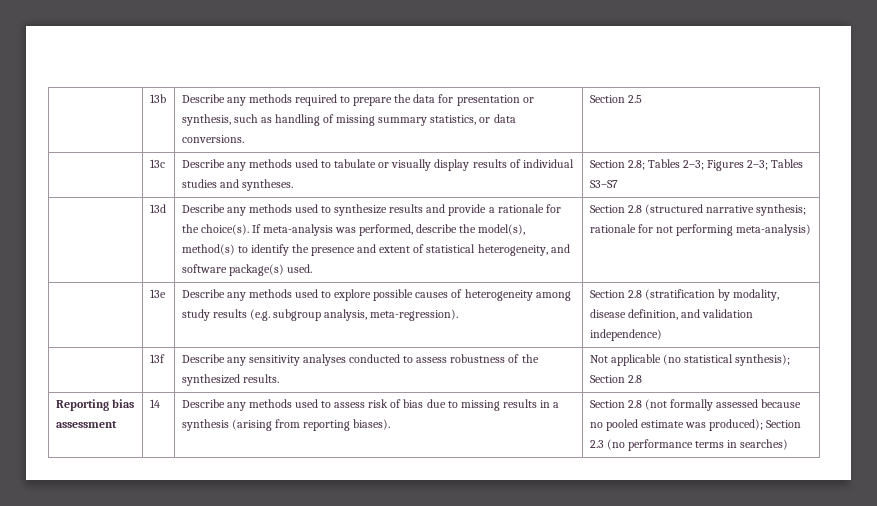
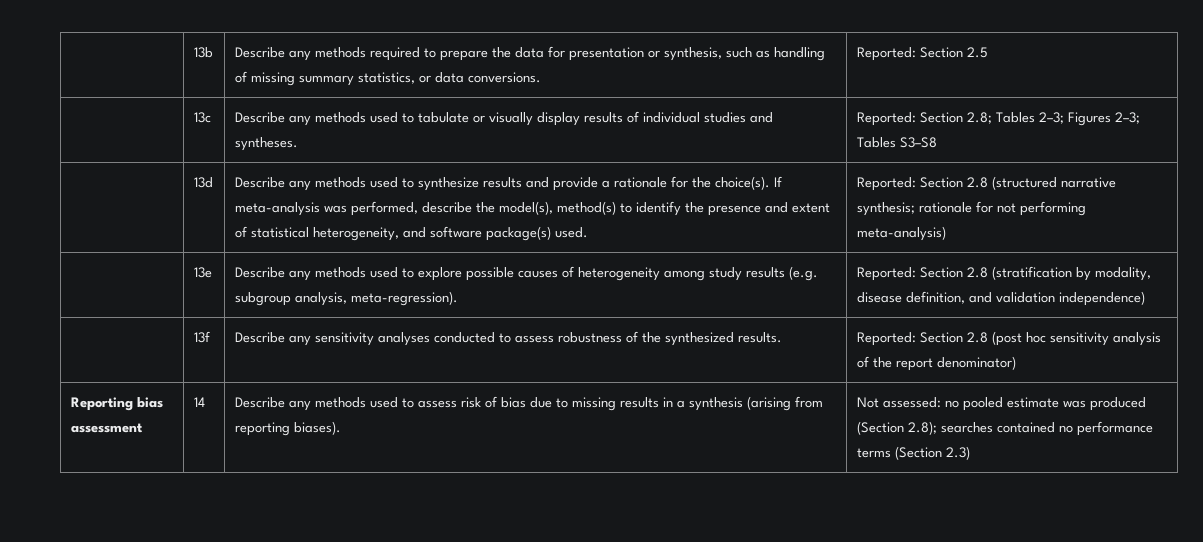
- | 13b | Describe any methods required to prepare the data for presentation or synthesis, such as handling of missing summary statistics, or data conversions. | Section 2.5
+ | 13b | Describe any methods required to prepare the data for presentation or synthesis, such as handling of missing summary statistics, or data conversions. | Reported: Section 2.5
- | 13c | Describe any methods used to tabulate or visually display results of individual studies and syntheses. | Section 2.8; Tables 2–3; Figures 2–3; Tables S3–S7
+ | 13c | Describe any methods used to tabulate or visually display results of individual studies and syntheses. | Reported: Section 2.8; Tables 2–3; Figures 2–3; Tables S3–S8
- Section 2.8 (structured narrative synthesis; rationale for not performing meta-analysis)
+ Reported: Section 2.8 (structured narrative synthesis; rationale for not performing meta-analysis)
- | 13e | Describe any methods used to explore possible causes of heterogeneity among study results (e.g. subgroup analysis, meta-regression). | Section 2.8 (stratification by modality, disease definition, and validation independence)
+ | 13e | Describe any methods used to explore possible causes of heterogeneity among study results (e.g. subgroup analysis, meta-regression). | Reported: Section 2.8 (stratification by modality, disease definition, and validation independence)
- | 13f | Describe any sensitivity analyses conducted to assess robustness of the synthesized results. | Not applicable (no statistical synthesis); Section 2.8
+ | 13f | Describe any sensitivity analyses conducted to assess robustness of the synthesized results. | Reported: Section 2.8 (post hoc sensitivity analysis of the report denominator)
- Section 2.8 (not formally assessed because no pooled estimate was produced); Section 2.3 (no performance terms in searches)
+ Not assessed: no pooled estimate was produced (Section 2.8); searches contained no performance terms (Section 2.3)

